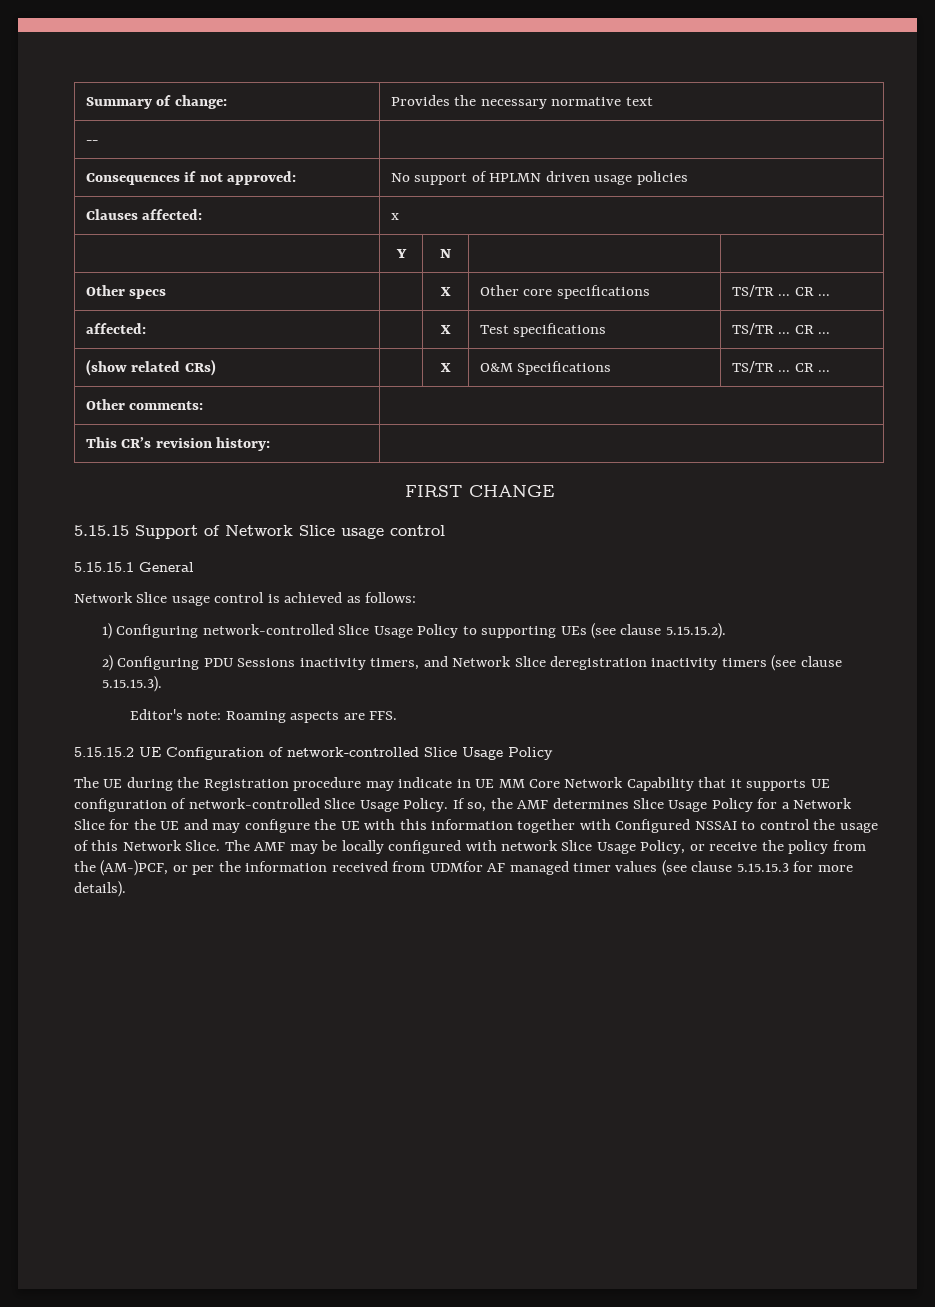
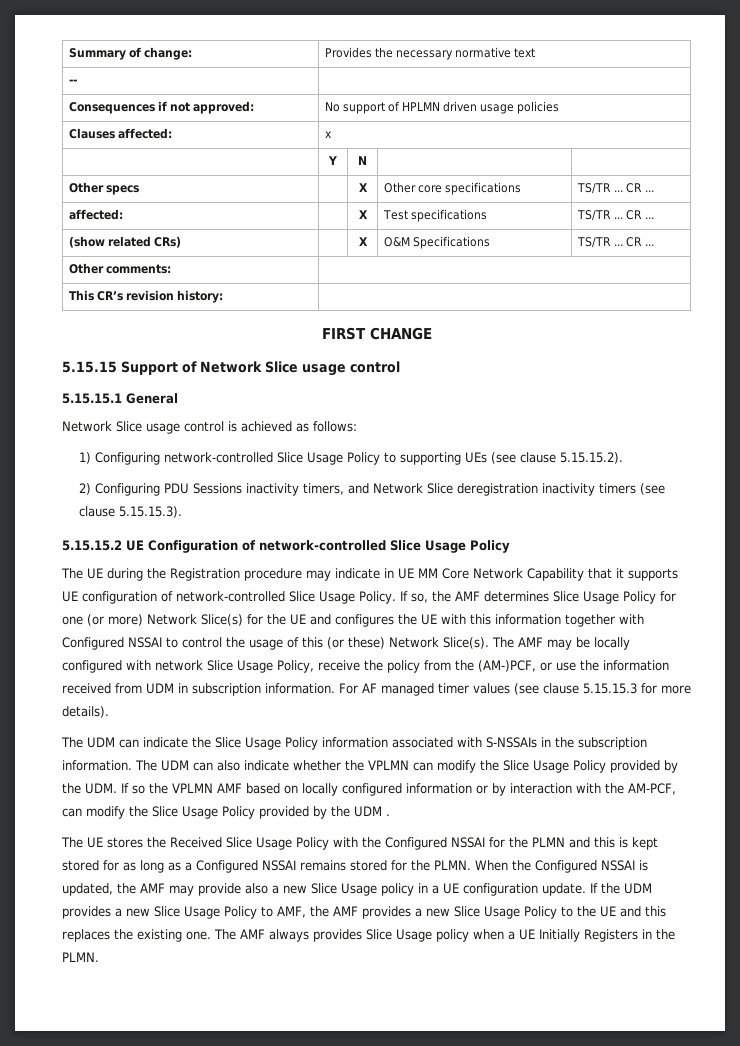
- Editor's note: Roaming aspects are FFS.
- If so, the AMF determines Slice Usage Policy for a Network Slice for the UE and may configure the UE with this information together with Configured NSSAI to control the usage of this Network Slice.
+ If so, the AMF determines Slice Usage Policy for one (or more) Network Slice(s) for the UE and configures the UE with this information together with Configured NSSAI to control the usage of this (or these) Network Slice(s).
- The AMF may be locally configured with network Slice Usage Policy, or receive the policy from the (AM-)PCF, or per the information received from UDMfor AF managed timer values (see clause 5.15.15.3 for more details).
+ The AMF may be locally configured with network Slice Usage Policy, receive the policy from the (AM-)PCF, or use the information received from UDM in subscription information. For AF managed timer values (see clause 5.15.15.3 for more details).
+ The UDM can indicate the Slice Usage Policy information associated with S-NSSAIs in the subscription information. The UDM can also indicate whether the VPLMN can modify the Slice Usage Policy provided by the UDM. If so the VPLMN AMF based on locally configured information or by interaction with the AM-PCF, can modify the Slice Usage Policy provided by the UDM .
+ The UE stores the Received Slice Usage Policy with the Configured NSSAI for the PLMN and this is kept stored for as long as a Configured NSSAI remains stored for the PLMN. When the Configured NSSAI is updated, the AMF may provide also a new Slice Usage policy in a UE configuration update. If the UDM provides a new Slice Usage Policy to AMF, the AMF provides a new Slice Usage Policy to the UE and this replaces the existing one. The AMF always provides Slice Usage policy when a UE Initially Registers in the PLMN.

